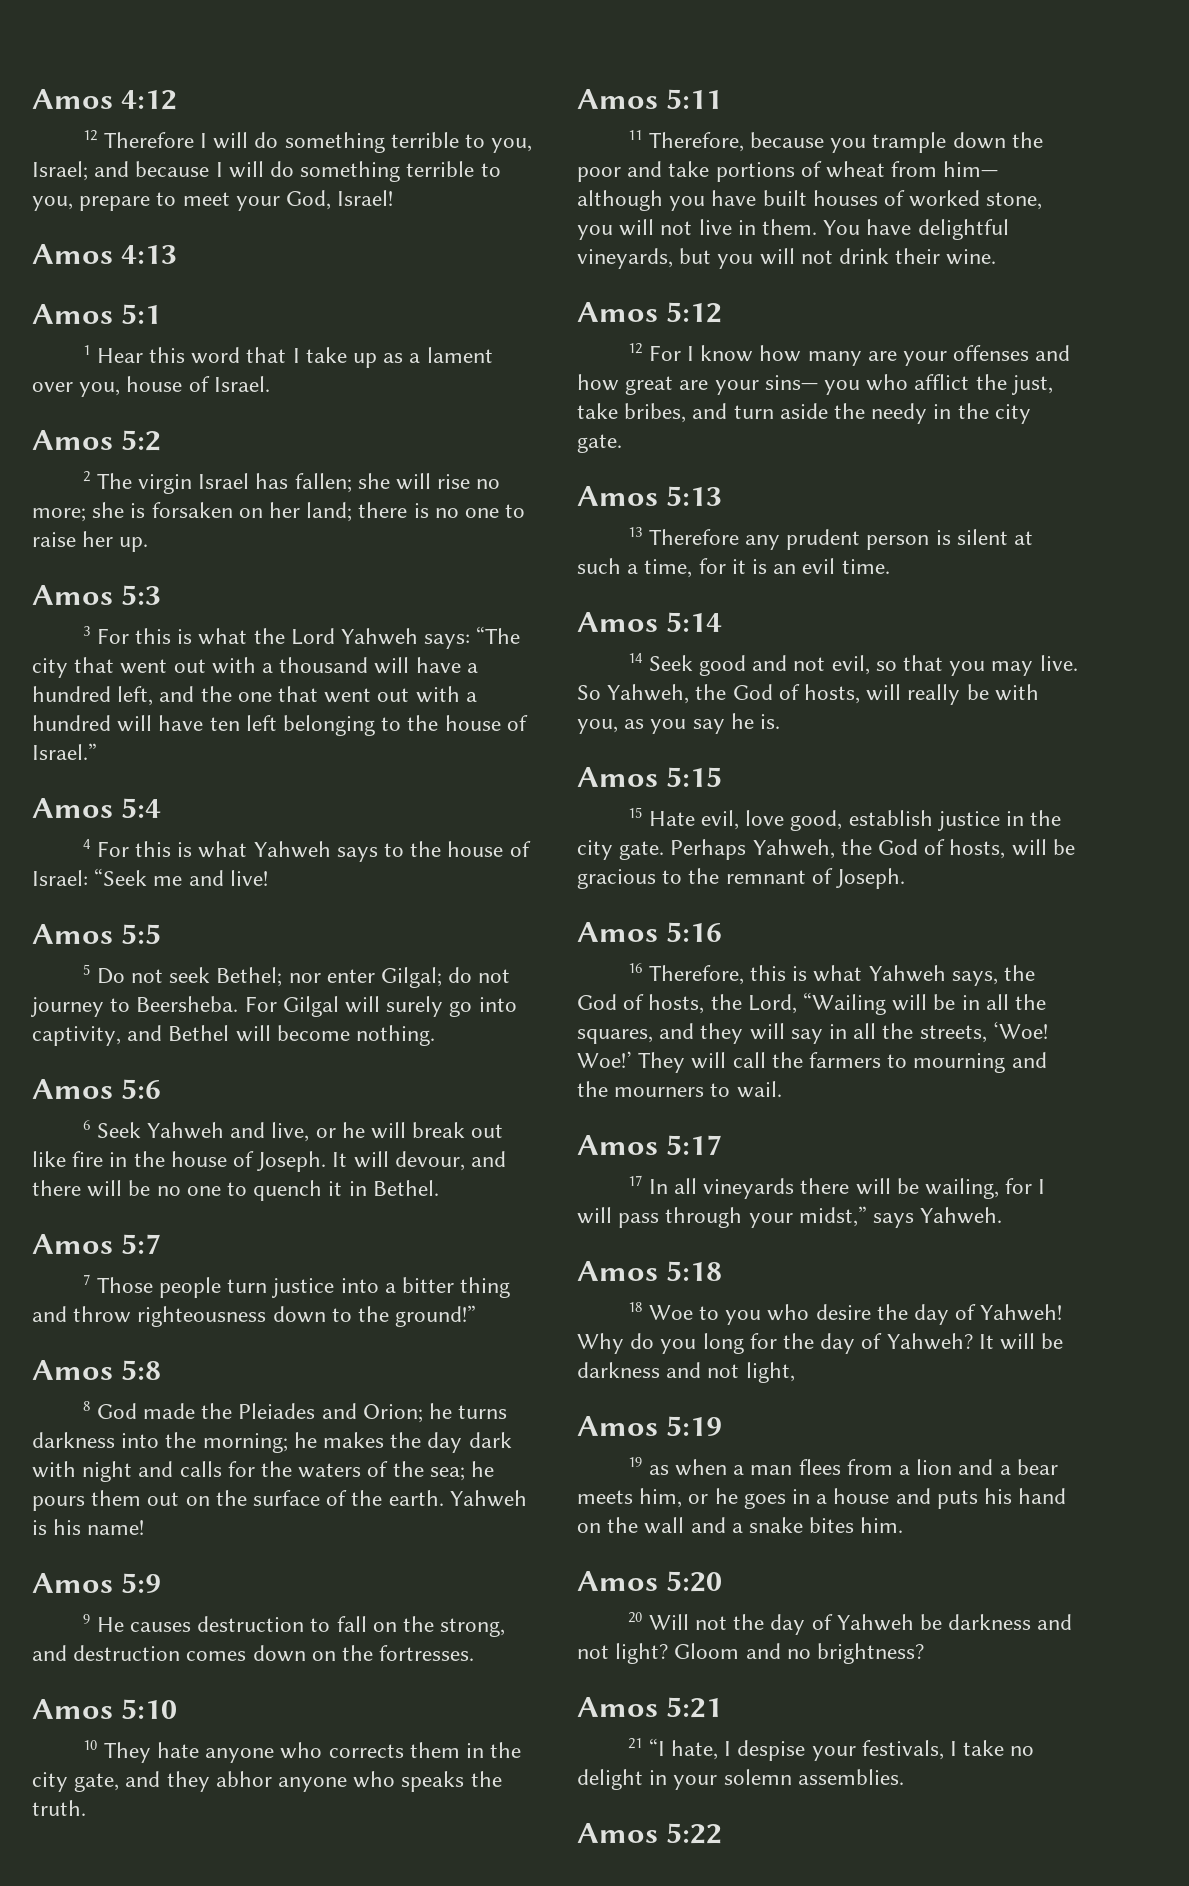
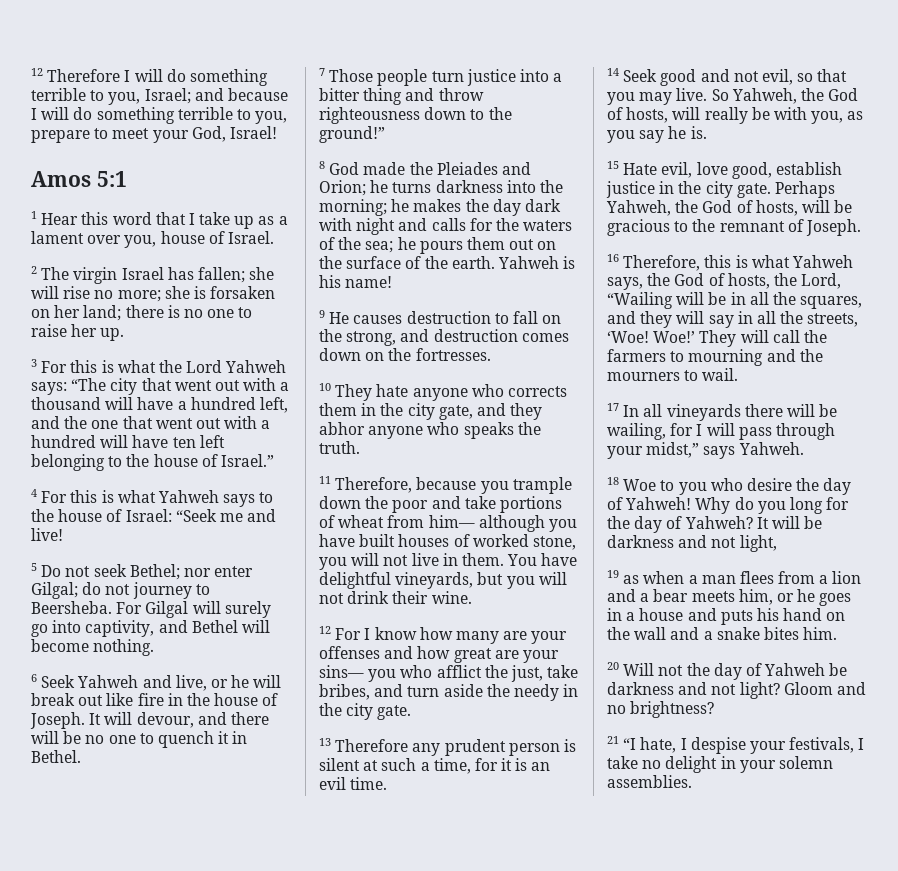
- Amos 4:12
- Amos 4:13
- Amos 5:2
- Amos 5:3
- Amos 5:4
- Amos 5:5
- Amos 5:6
- Amos 5:7
- Amos 5:8
- Amos 5:9
- Amos 5:10
- Amos 5:11
- Amos 5:12
- Amos 5:13
- Amos 5:14
- Amos 5:15
- Amos 5:16
- Amos 5:17
- Amos 5:18
- Amos 5:19
- Amos 5:20
- Amos 5:21
- Amos 5:22

